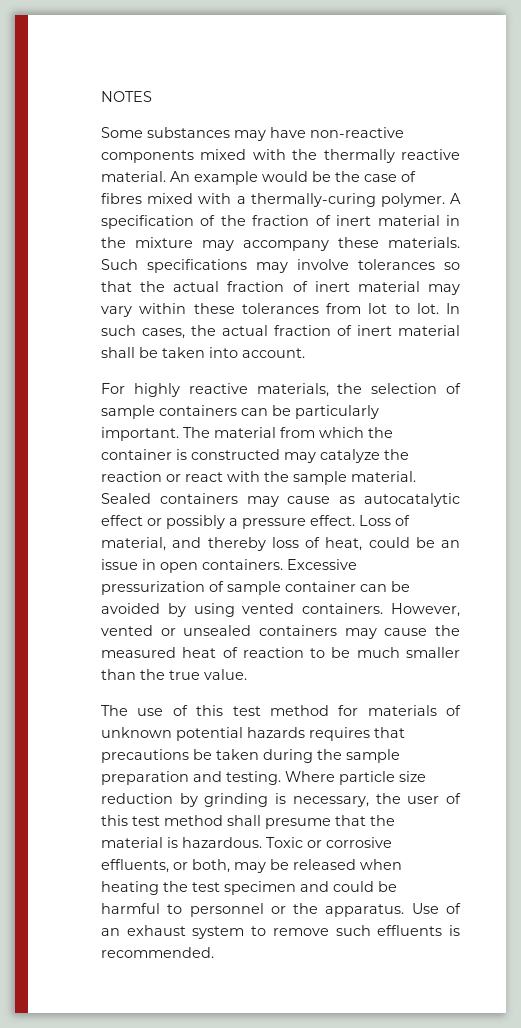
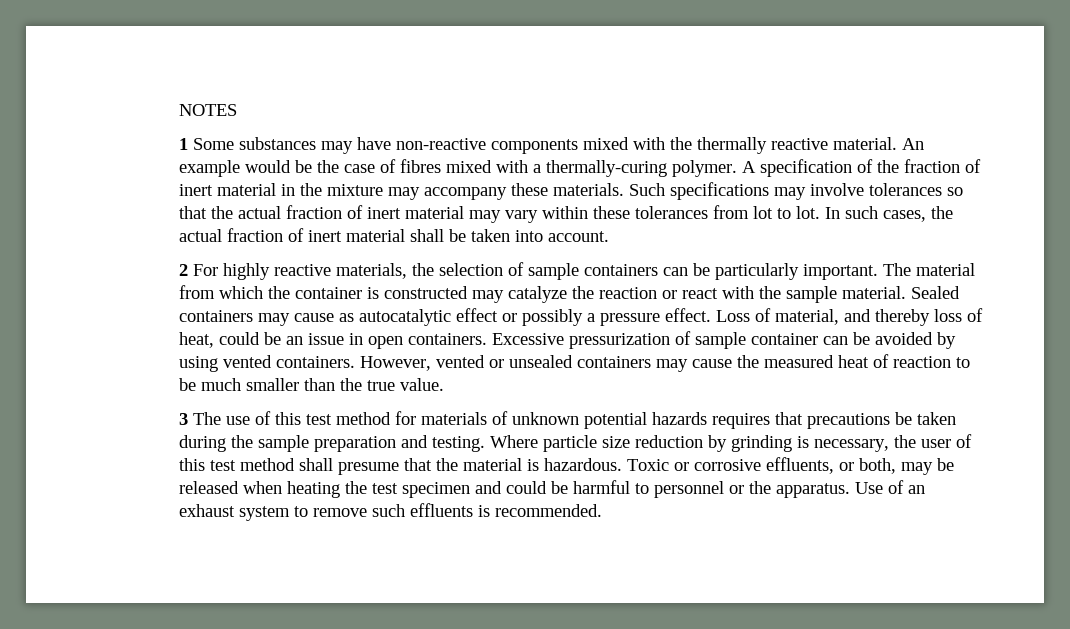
- Some substances may have non-reactive components mixed with the thermally reactive material.
+ 1 Some substances may have non-reactive components mixed with the thermally reactive material.
- For highly reactive materials, the selection of sample containers can be particularly important.
+ 2 For highly reactive materials, the selection of sample containers can be particularly important.
- The use of this test method for materials of unknown potential hazards requires that precautions be taken during the sample preparation and testing.
+ 3 The use of this test method for materials of unknown potential hazards requires that precautions be taken during the sample preparation and testing.

